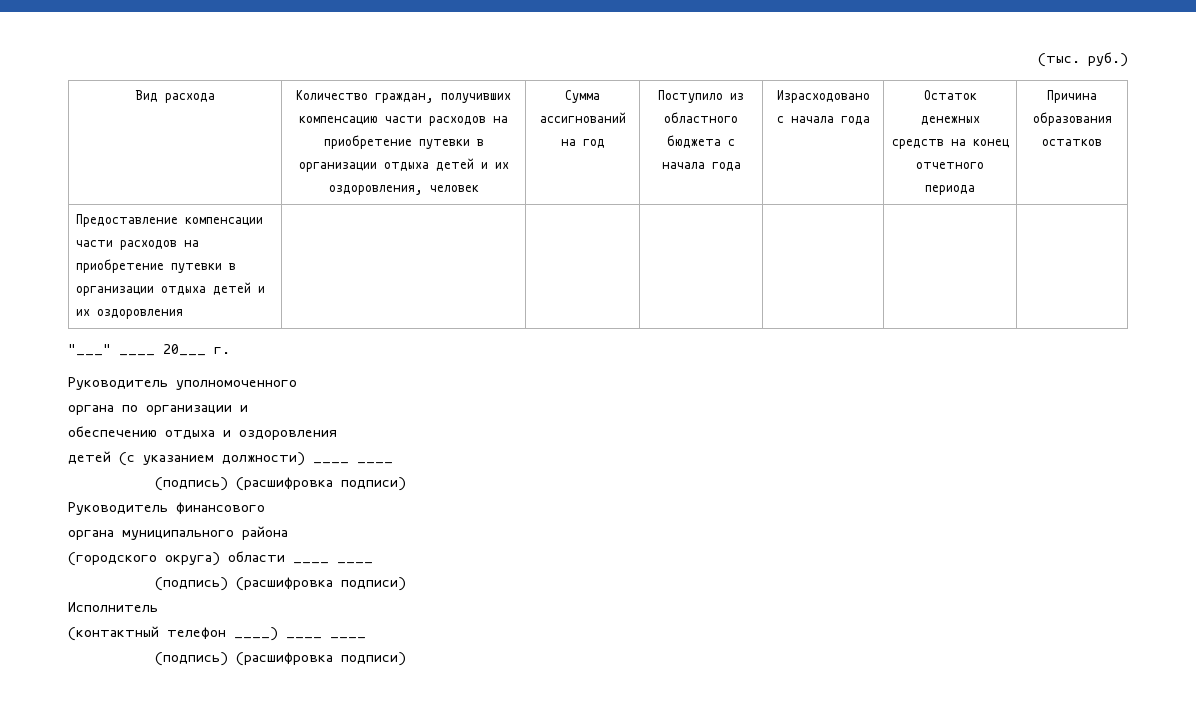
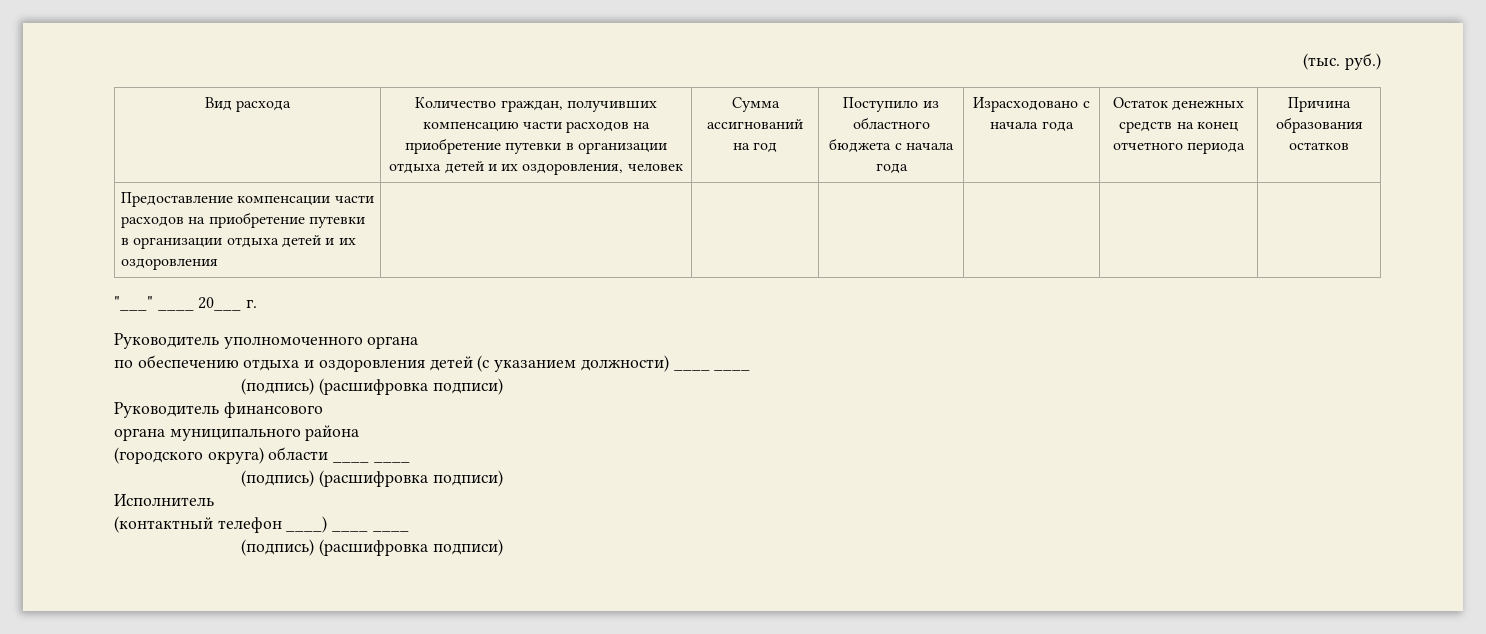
- Руководитель уполномоченного
- органа по организации и
- обеспечению отдыха и оздоровления
- детей (с указанием должности) ____ ____
+ Руководитель уполномоченного органа
+ по обеспечению отдыха и оздоровления детей (с указанием должности) ____ ____

